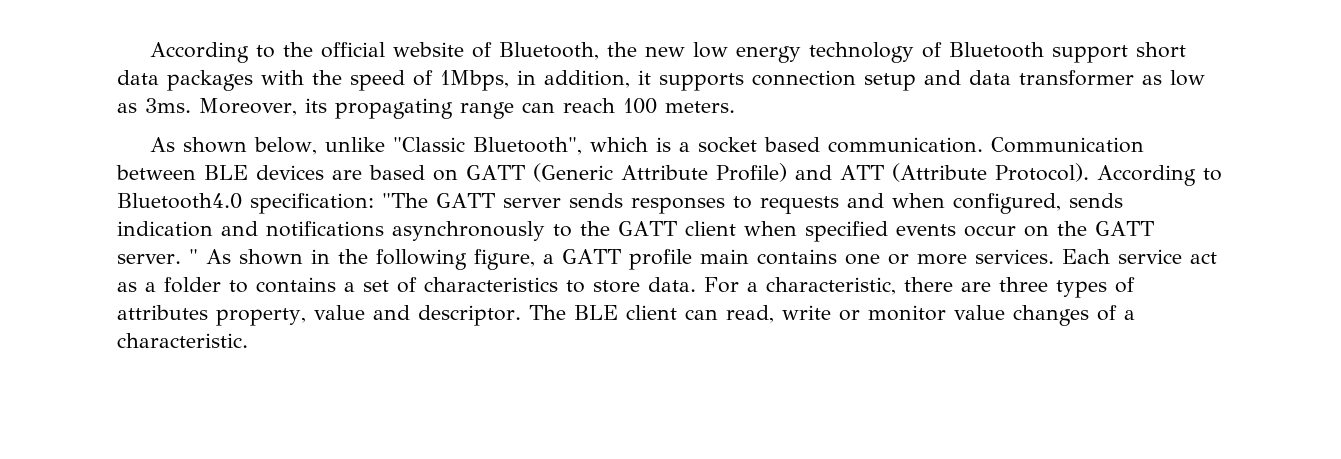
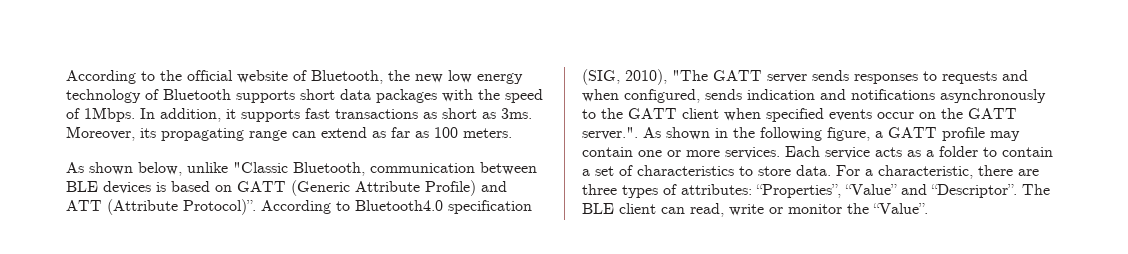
- According to the official website of Bluetooth, the new low energy technology of Bluetooth support short data packages with the speed of 1Mbps, in addition, it supports connection setup and data transformer as low as 3ms.
+ According to the official website of Bluetooth, the new low energy technology of Bluetooth supports short data packages with the speed of 1Mbps. In addition, it supports fast transactions as short as 3ms.
- Moreover, its propagating range can reach 100 meters.
+ Moreover, its propagating range can extend as far as 100 meters.
- As shown below, unlike "Classic Bluetooth", which is a socket based communication. Communication between BLE devices are based on GATT (Generic Attribute Profile) and ATT (Attribute Protocol).
+ As shown below, unlike "Classic Bluetooth, communication between BLE devices is based on GATT (Generic Attribute Profile) and ATT (Attribute Protocol)”.
- According to Bluetooth4.0 specification: "The GATT server sends responses to requests and when configured, sends indication and notifications asynchronously to the GATT client when specified events occur on the GATT server. " As shown in the following figure, a GATT profile main contains one or more services.
+ According to Bluetooth4.0 specification (SIG, 2010), "The GATT server sends responses to requests and when configured, sends indication and notifications asynchronously to the GATT client when specified events occur on the GATT server.". As shown in the following figure, a GATT profile may contain one or more services.
- Each service act as a folder to contains a set of characteristics to store data.
+ Each service acts as a folder to contain a set of characteristics to store data.
- For a characteristic, there are three types of attributes property, value and descriptor.
+ For a characteristic, there are three types of attributes: “Properties”, “Value” and “Descriptor”.
- The BLE client can read, write or monitor value changes of a characteristic.
+ The BLE client can read, write or monitor the “Value”.

